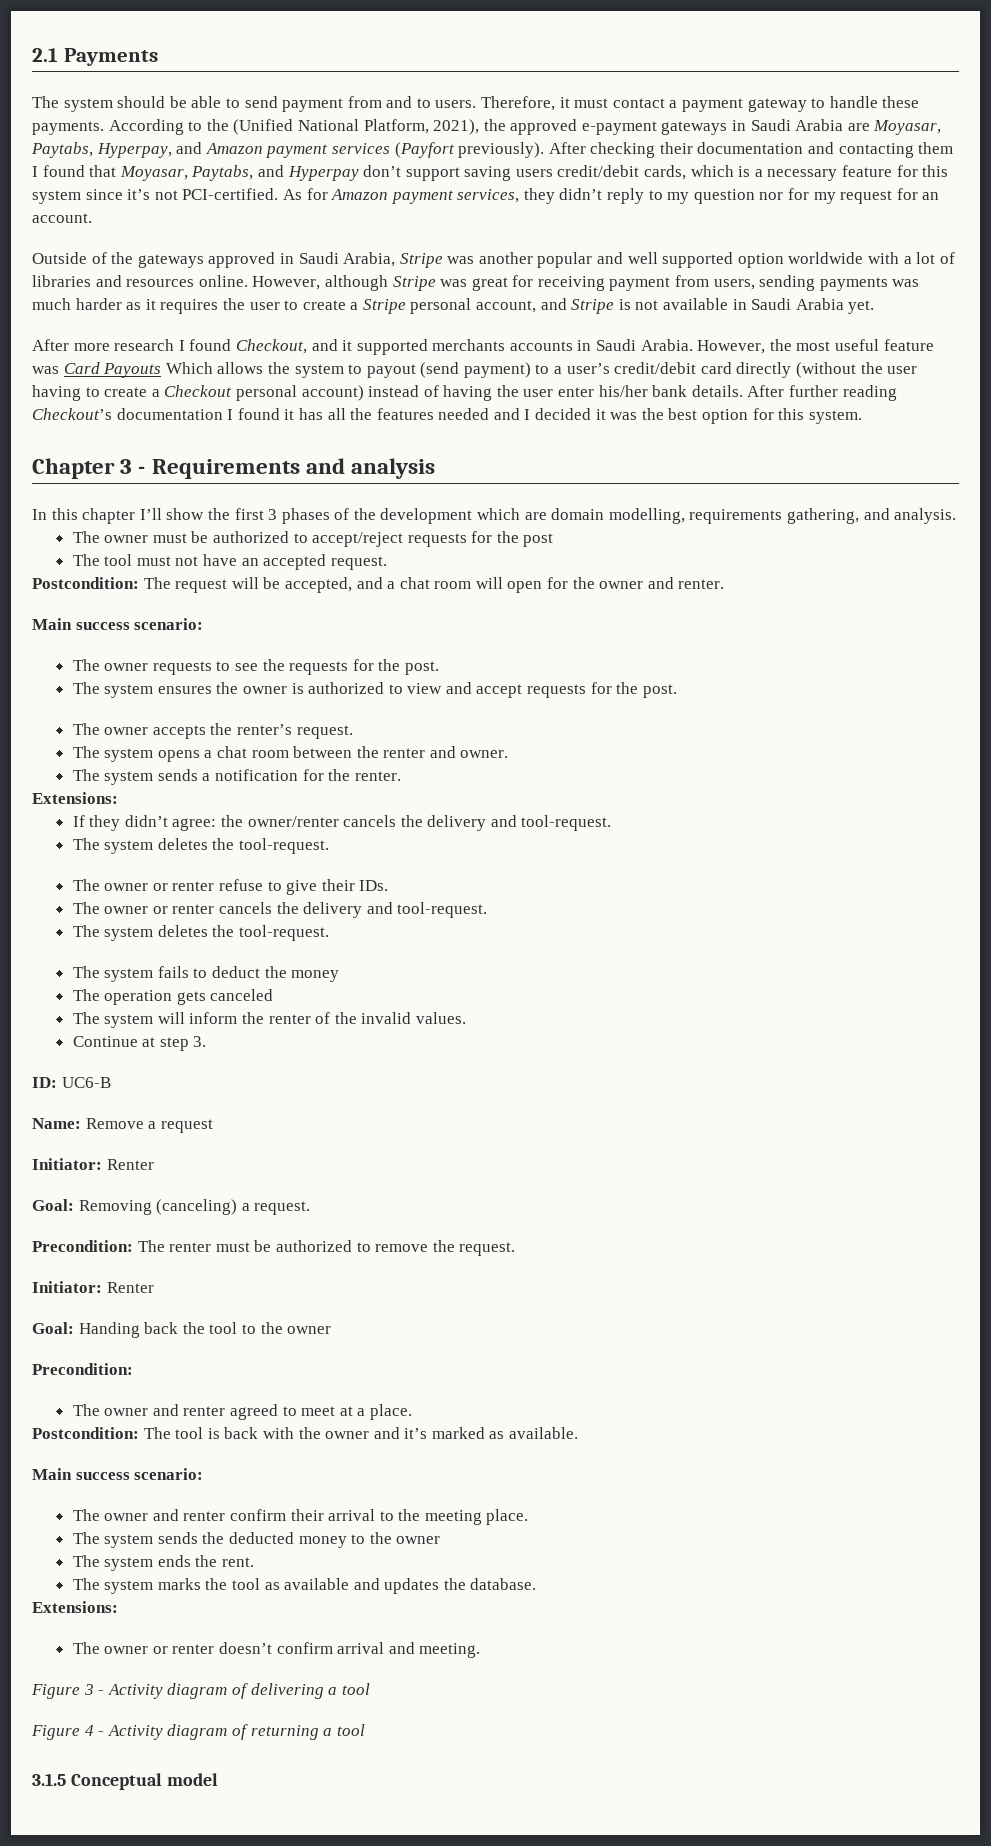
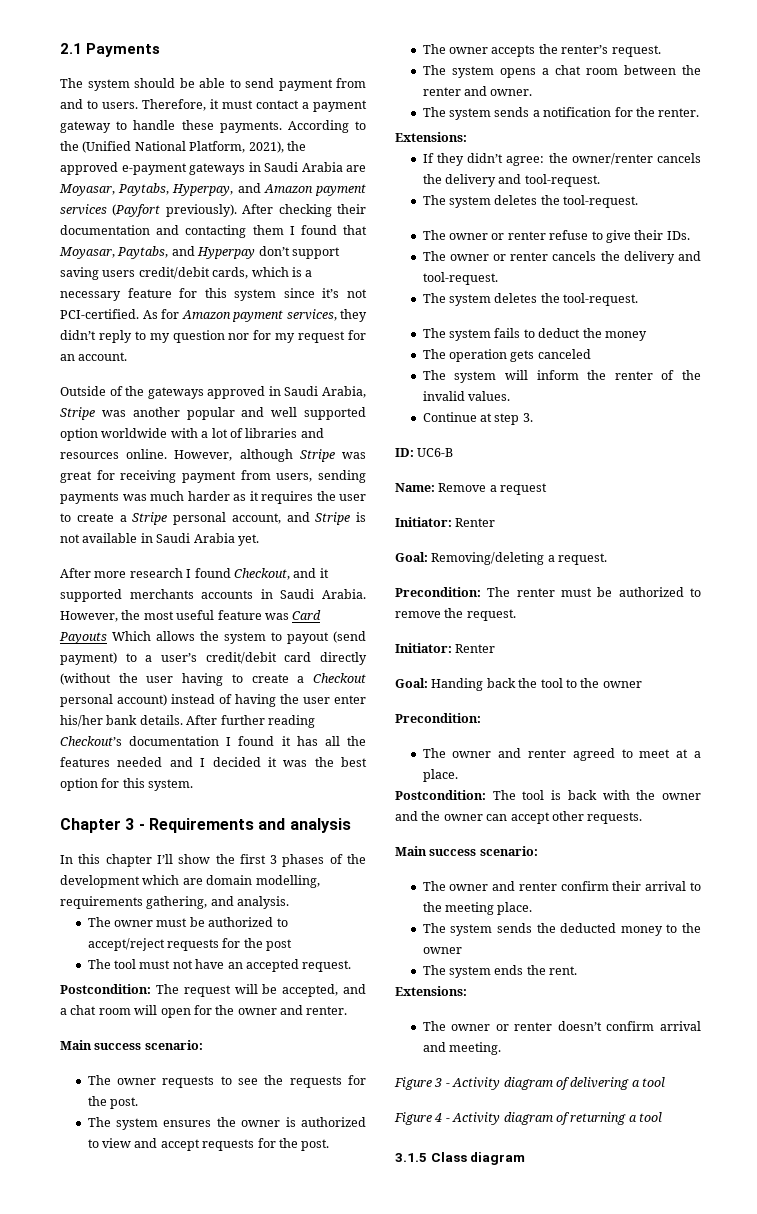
- Goal: Removing (canceling) a request.
+ Goal: Removing/deleting a request.
- Postcondition: The tool is back with the owner and it’s marked as available.
+ Postcondition: The tool is back with the owner and the owner can accept other requests.
- The system marks the tool as available and updates the database.
- 3.1.5 Conceptual model
+ 3.1.5 Class diagram

